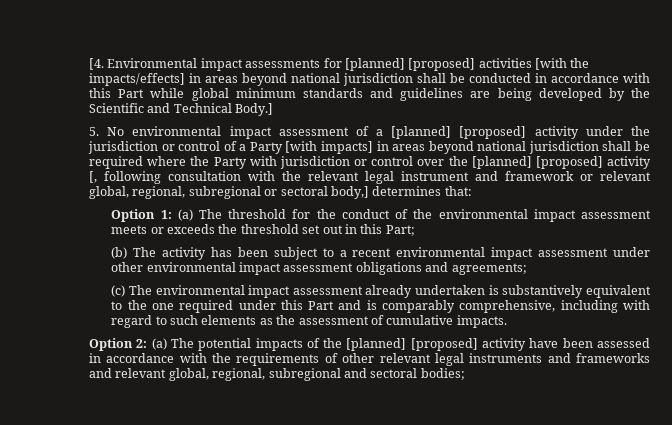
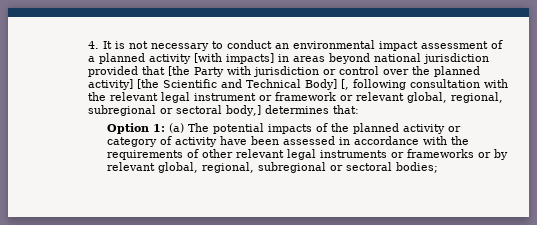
- [4. Environmental impact assessments for [planned] [proposed] activities [with the impacts/effects] in areas beyond national jurisdiction shall be conducted in accordance with this Part while global minimum standards and guidelines are being developed by the Scientific and Technical Body.]
- 5. No environmental impact assessment of a [planned] [proposed] activity under the jurisdiction or control of a Party [with impacts] in areas beyond national jurisdiction shall be required where the Party with jurisdiction or control over the [planned] [proposed] activity [, following consultation with the relevant legal instrument and framework or relevant global, regional, subregional or sectoral body,] determines that:
+ 4. It is not necessary to conduct an environmental impact assessment of a planned activity [with impacts] in areas beyond national jurisdiction provided that [the Party with jurisdiction or control over the planned activity] [the Scientific and Technical Body] [, following consultation with the relevant legal instrument or framework or relevant global, regional, subregional or sectoral body,] determines that:
- Option 1: (a) The threshold for the conduct of the environmental impact assessment meets or exceeds the threshold set out in this Part;
- (b) The activity has been subject to a recent environmental impact assessment under other environmental impact assessment obligations and agreements;
- (c) The environmental impact assessment already undertaken is substantively equivalent to the one required under this Part and is comparably comprehensive, including with regard to such elements as the assessment of cumulative impacts.
- Option 2: (a) The potential impacts of the [planned] [proposed] activity have been assessed in accordance with the requirements of other relevant legal instruments and frameworks and relevant global, regional, subregional and sectoral bodies;
+ Option 1: (a) The potential impacts of the planned activity or category of activity have been assessed in accordance with the requirements of other relevant legal instruments or frameworks or by relevant global, regional, subregional or sectoral bodies;

